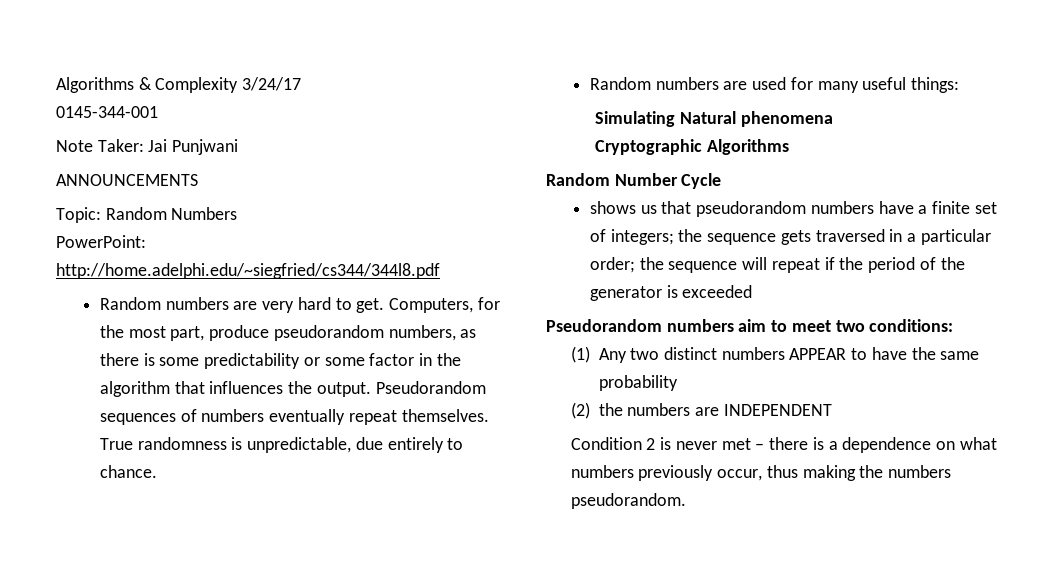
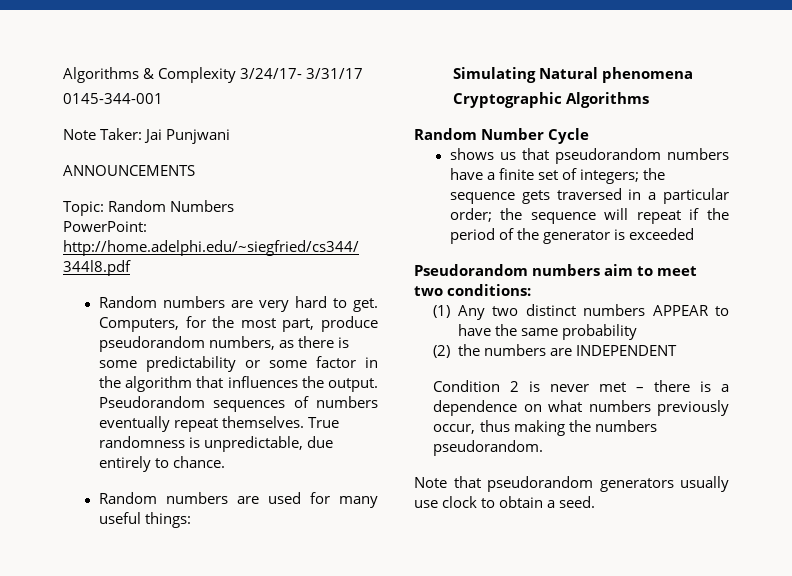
- Algorithms & Complexity 3/24/17
+ Algorithms & Complexity 3/24/17- 3/31/17
+ Note that pseudorandom generators usually use clock to obtain a seed.

